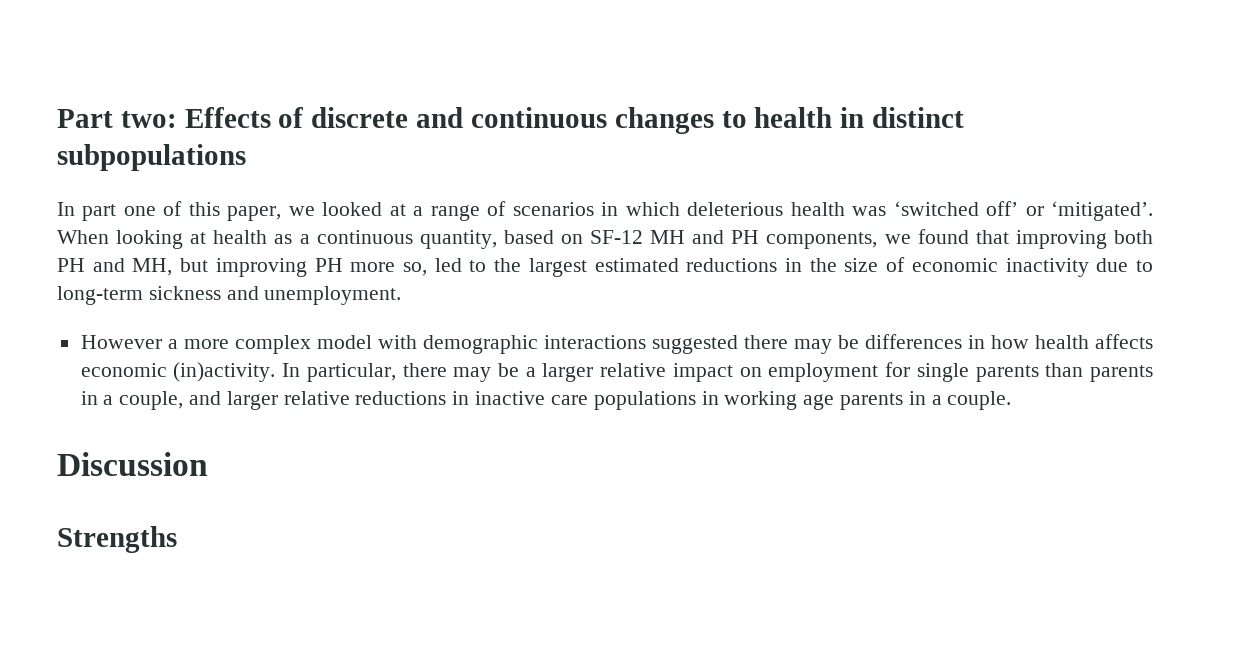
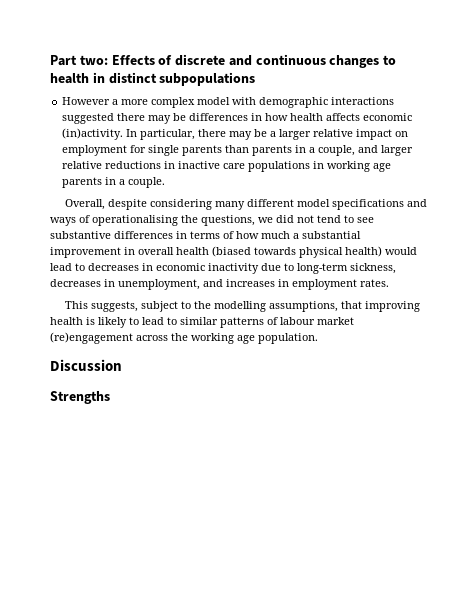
- In part one of this paper, we looked at a range of scenarios in which deleterious health was ‘switched off’ or ‘mitigated’. When looking at health as a continuous quantity, based on SF-12 MH and PH components, we found that improving both PH and MH, but improving PH more so, led to the largest estimated reductions in the size of economic inactivity due to long-term sickness and unemployment.
+ Overall, despite considering many different model specifications and ways of operationalising the questions, we did not tend to see substantive differences in terms of how much a substantial improvement in overall health (biased towards physical health) would lead to decreases in economic inactivity due to long-term sickness, decreases in unemployment, and increases in employment rates.
+ This suggests, subject to the modelling assumptions, that improving health is likely to lead to similar patterns of labour market (re)engagement across the working age population.

